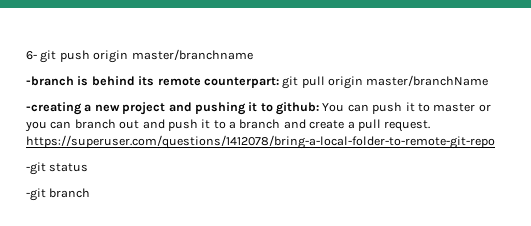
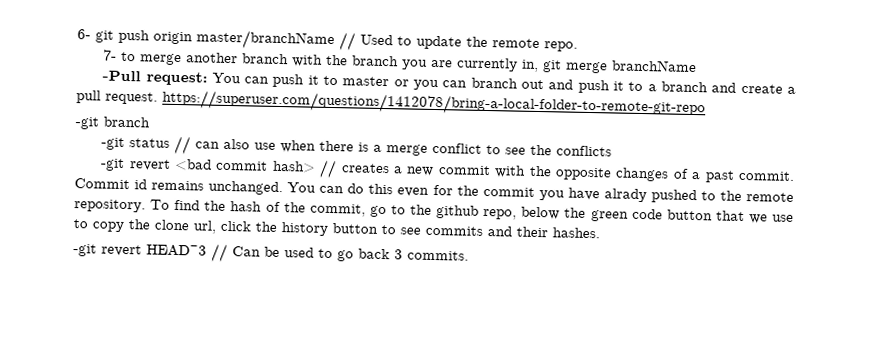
- 6- git push origin master/branchname
- -branch is behind its remote counterpart: git pull origin master/branchName
- -creating a new project and pushing it to github: You can push it to master or you can branch out and push it to a branch and create a pull request. https://superuser.com/questions/1412078/bring-a-local-folder-to-remote-git-repo
+ 6- git push origin master/branchName // Used to update the remote repo.
+ 7- to merge another branch with the branch you are currently in, git merge branchName
+ -Pull request: You can push it to master or you can branch out and push it to a branch and create a pull request. https://superuser.com/questions/1412078/bring-a-local-folder-to-remote-git-repo
- -git status
  -git branch
+ -git status // can also use when there is a merge conflict to see the conflicts
+ -git revert <bad commit hash> // creates a new commit with the opposite changes of a past commit. Commit id remains unchanged. You can do this even for the commit you have alrady pushed to the remote repository. To find the hash of the commit, go to the github repo, below the green code button that we use to copy the clone url, click the history button to see commits and their hashes.
+ -git revert HEAD~3 // Can be used to go back 3 commits.

